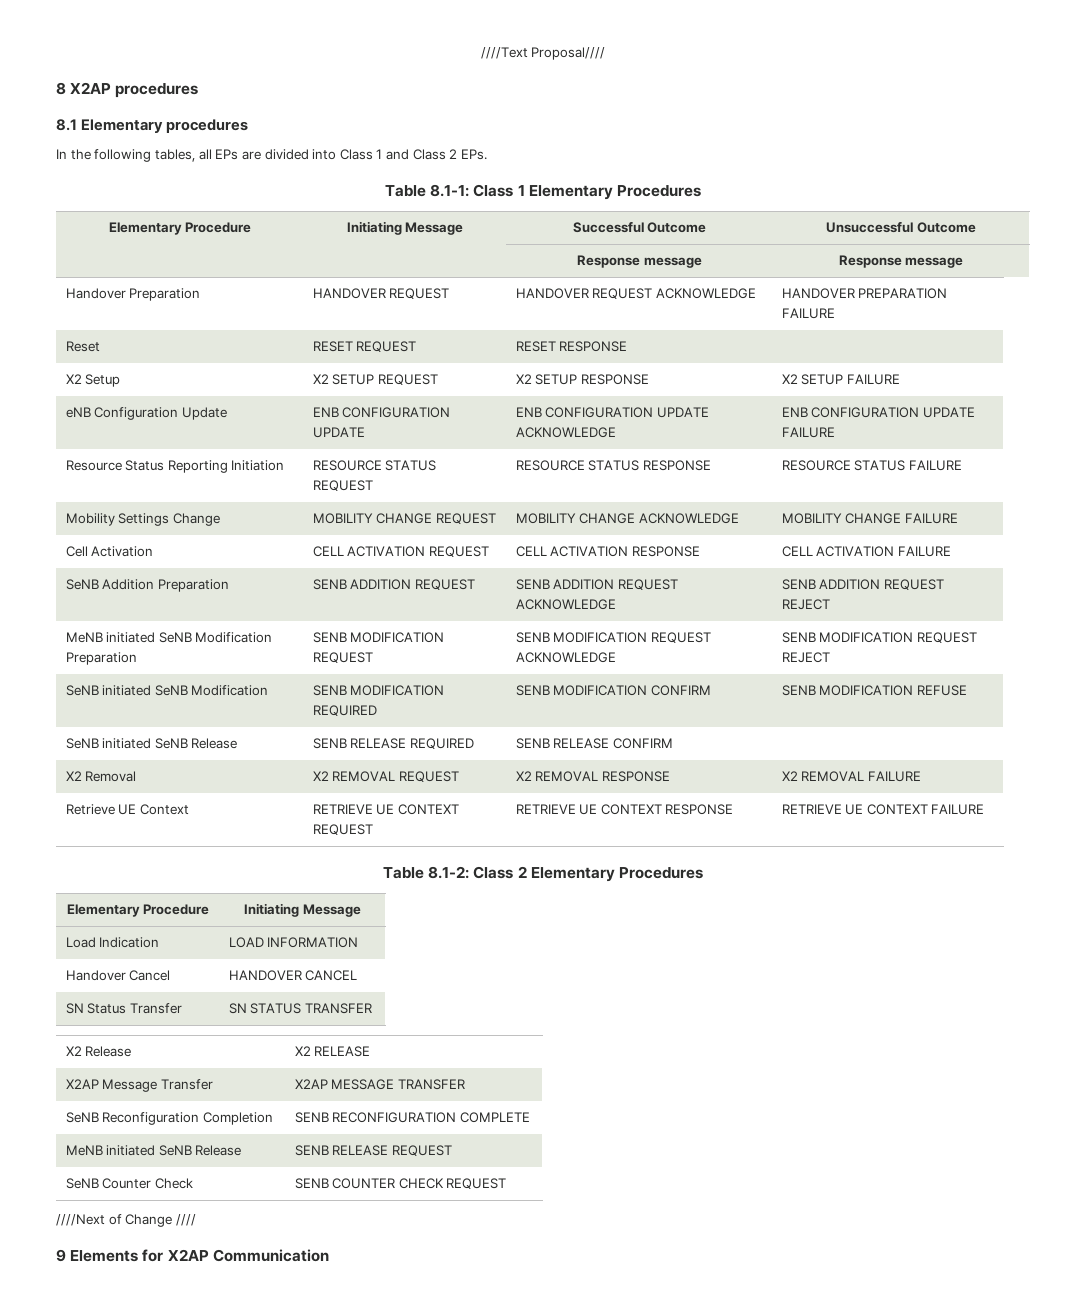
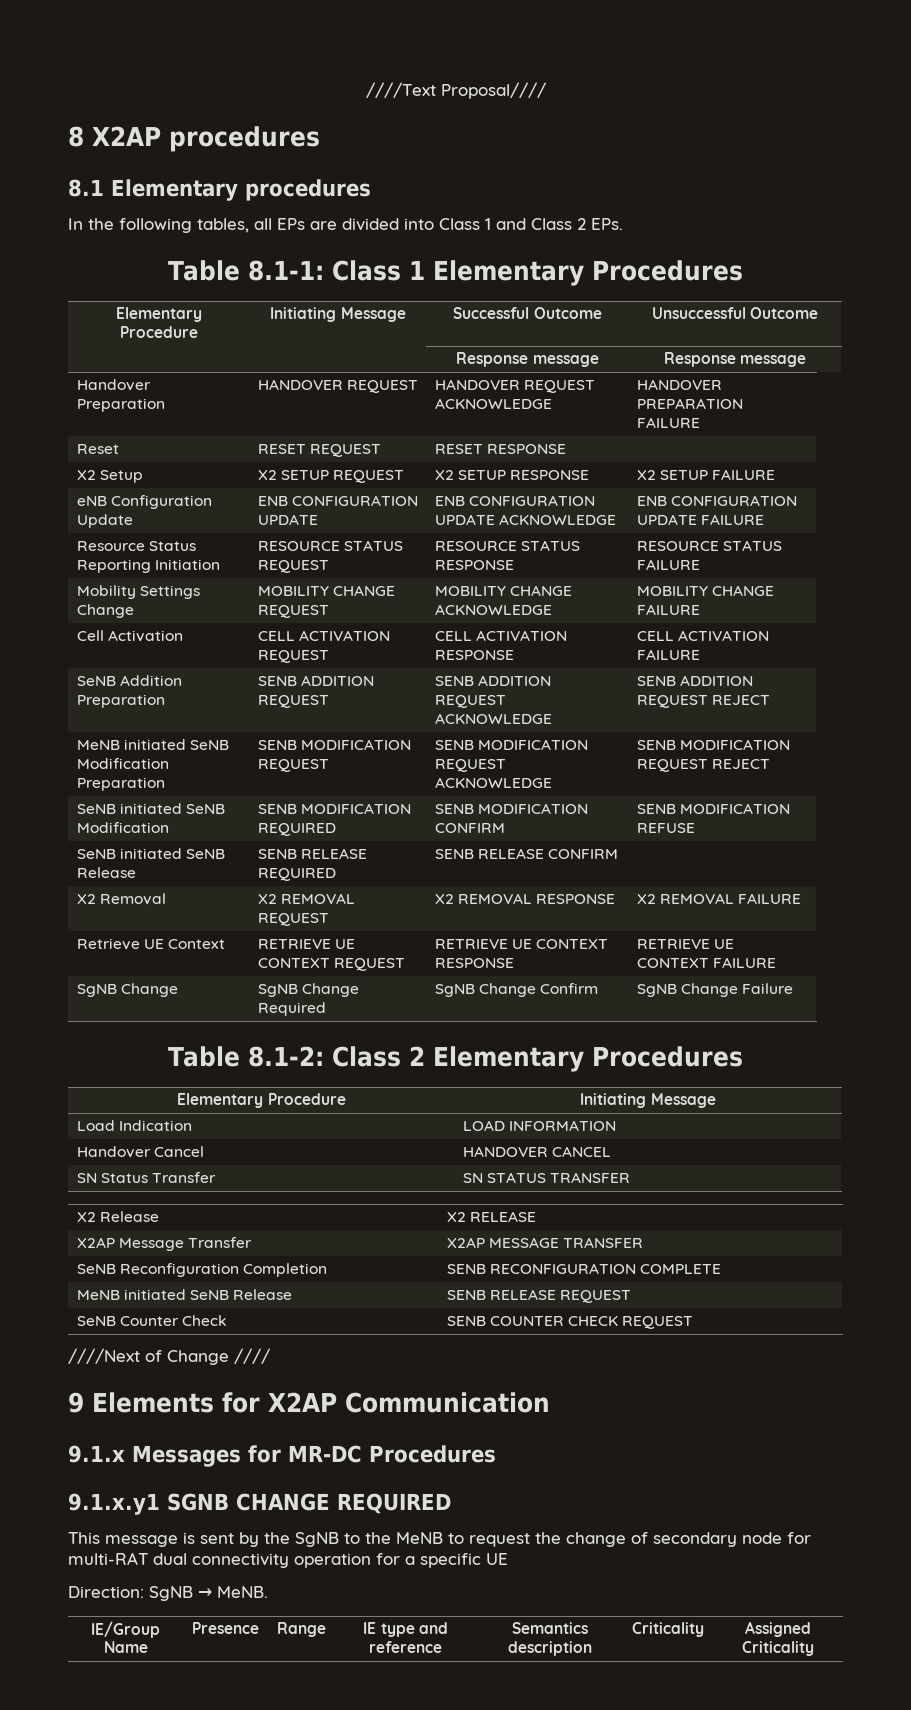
+ SgNB Change | SgNB Change Required | SgNB Change Confirm | SgNB Change Failure
+ 9.1.x Messages for MR-DC Procedures
+ 9.1.x.y1 SGNB CHANGE REQUIRED
+ This message is sent by the SgNB to the MeNB to request the change of secondary node for multi-RAT dual connectivity operation for a specific UE
+ Direction: SgNB → MeNB.
+ IE/Group Name | Presence | Range | IE type and reference | Semantics description | Criticality | Assigned Criticality

